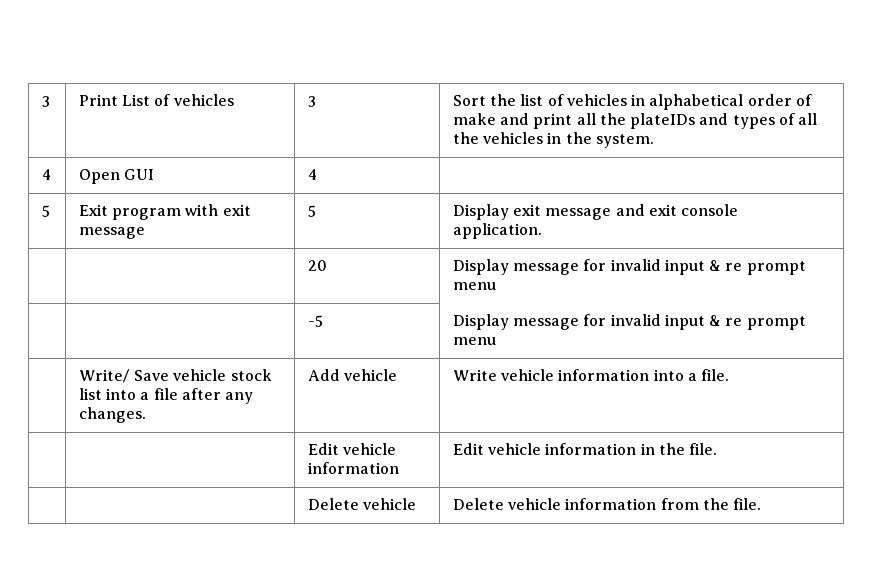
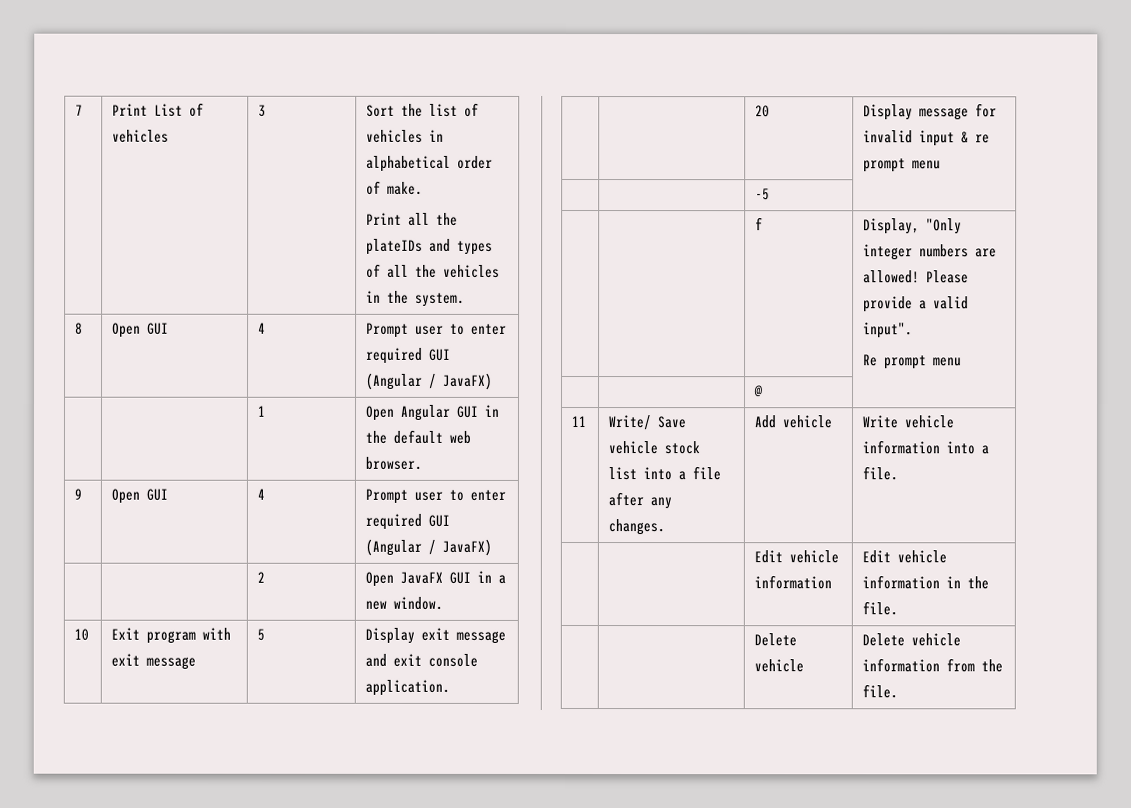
- 3 | Print List of vehicles | 3 | Sort the list of vehicles in alphabetical order of make and print all the plateIDs and types of all the vehicles in the system.
+ 7 | Print List of vehicles | 3 | Sort the list of vehicles in alphabetical order of make.
+ Print all the plateIDs and types of all the vehicles in the system.
- 4 | Open GUI | 4 |
- 5 | Exit program with exit message | 5 | Display exit message and exit console application.
+ 8 | Open GUI | 4 | Prompt user to enter required GUI (Angular / JavaFX)
+ | | 1 | Open Angular GUI in the default web browser.
+ 9 | Open GUI | 4 | Prompt user to enter required GUI (Angular / JavaFX)
+ | | 2 | Open JavaFX GUI in a new window.
+ 10 | Exit program with exit message | 5 | Display exit message and exit console application.
- | | -5 | Display message for invalid input & re prompt menu
- | Write/ Save vehicle stock list into a file after any changes. | Add vehicle | Write vehicle information into a file.
+ | | -5 |
+ | | f | Display, "Only integer numbers are allowed! Please provide a valid input".
+ Re prompt menu
+ | | @ |
+ 11 | Write/ Save vehicle stock list into a file after any changes. | Add vehicle | Write vehicle information into a file.

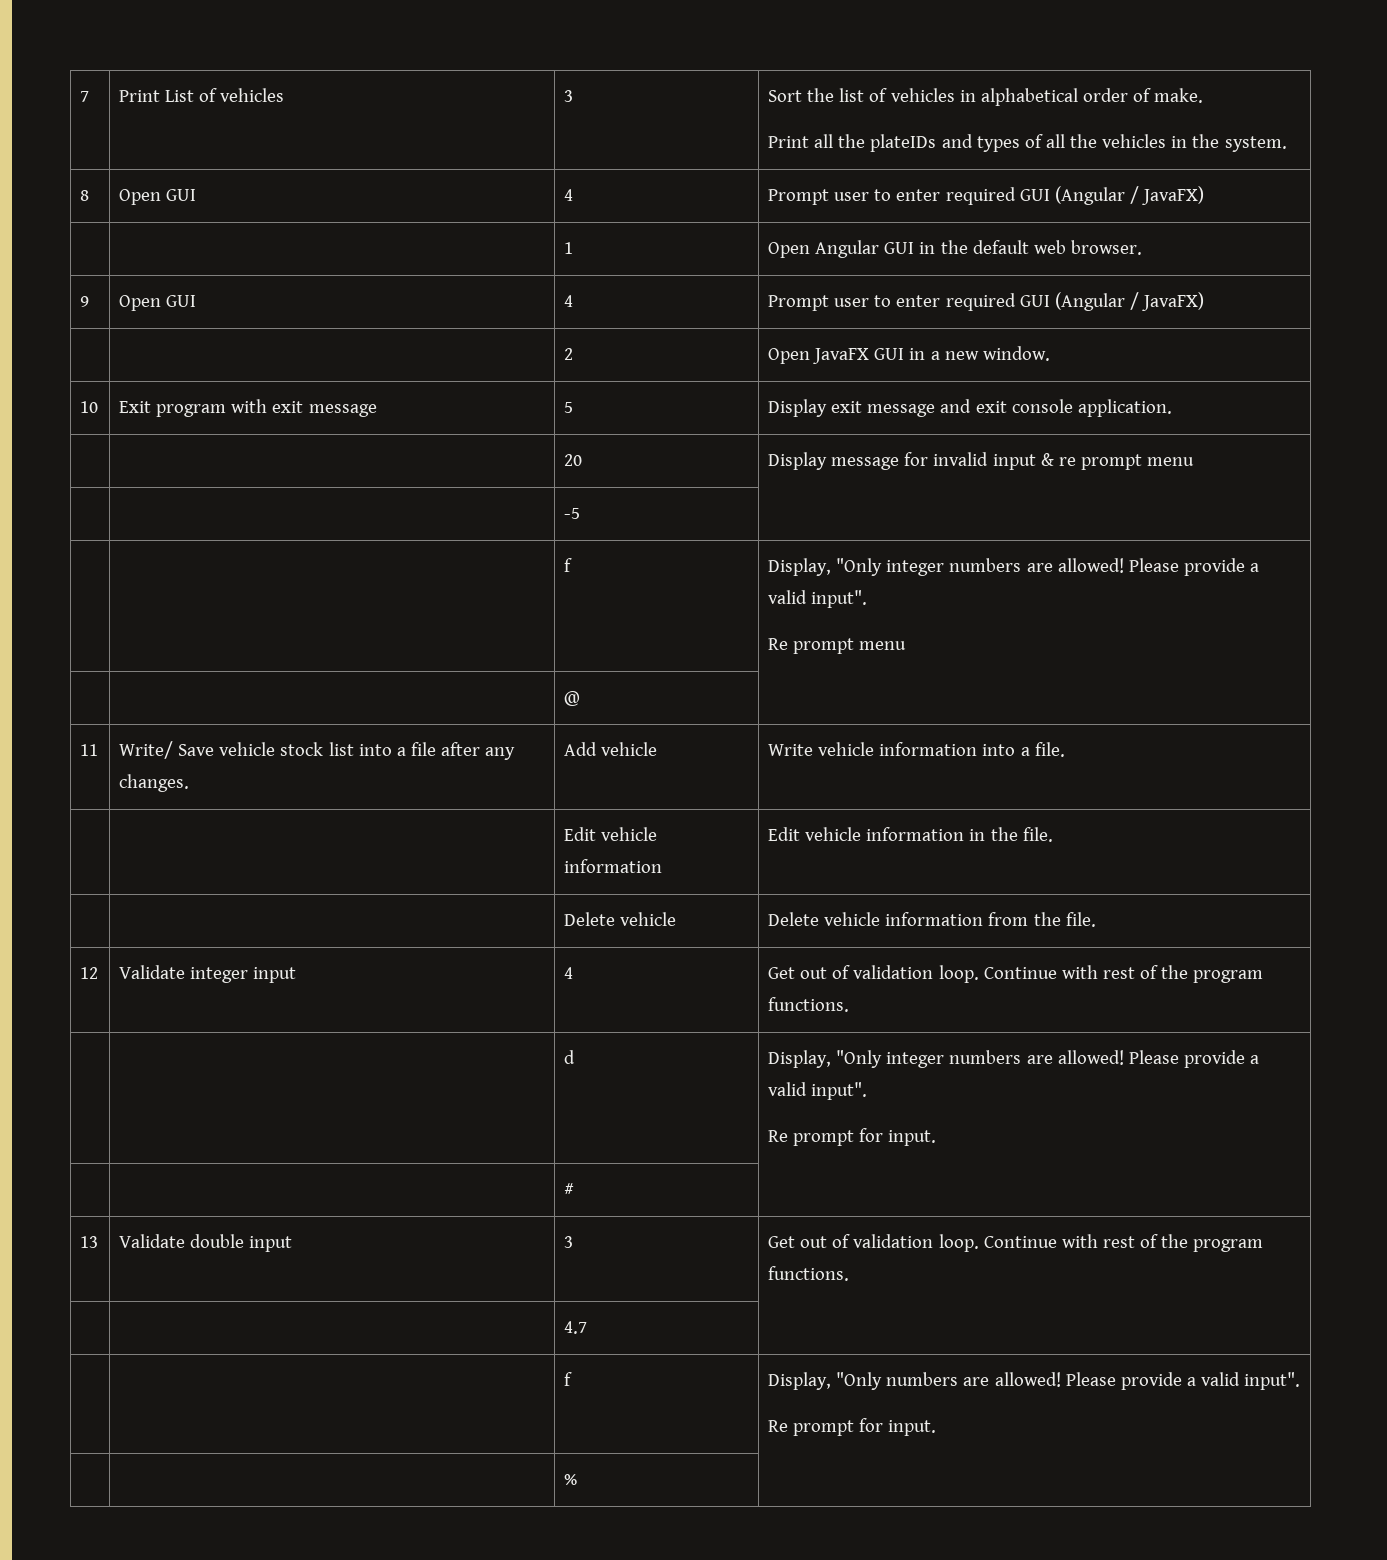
+ 12 | Validate integer input | 4 | Get out of validation loop. Continue with rest of the program functions.
+ | | d | Display, "Only integer numbers are allowed! Please provide a valid input".
+ Re prompt for input.
+ | | # |
+ 13 | Validate double input | 3 | Get out of validation loop. Continue with rest of the program functions.
+ | | 4.7 |
+ | | f | Display, "Only numbers are allowed! Please provide a valid input".
+ Re prompt for input.
+ | | % |

